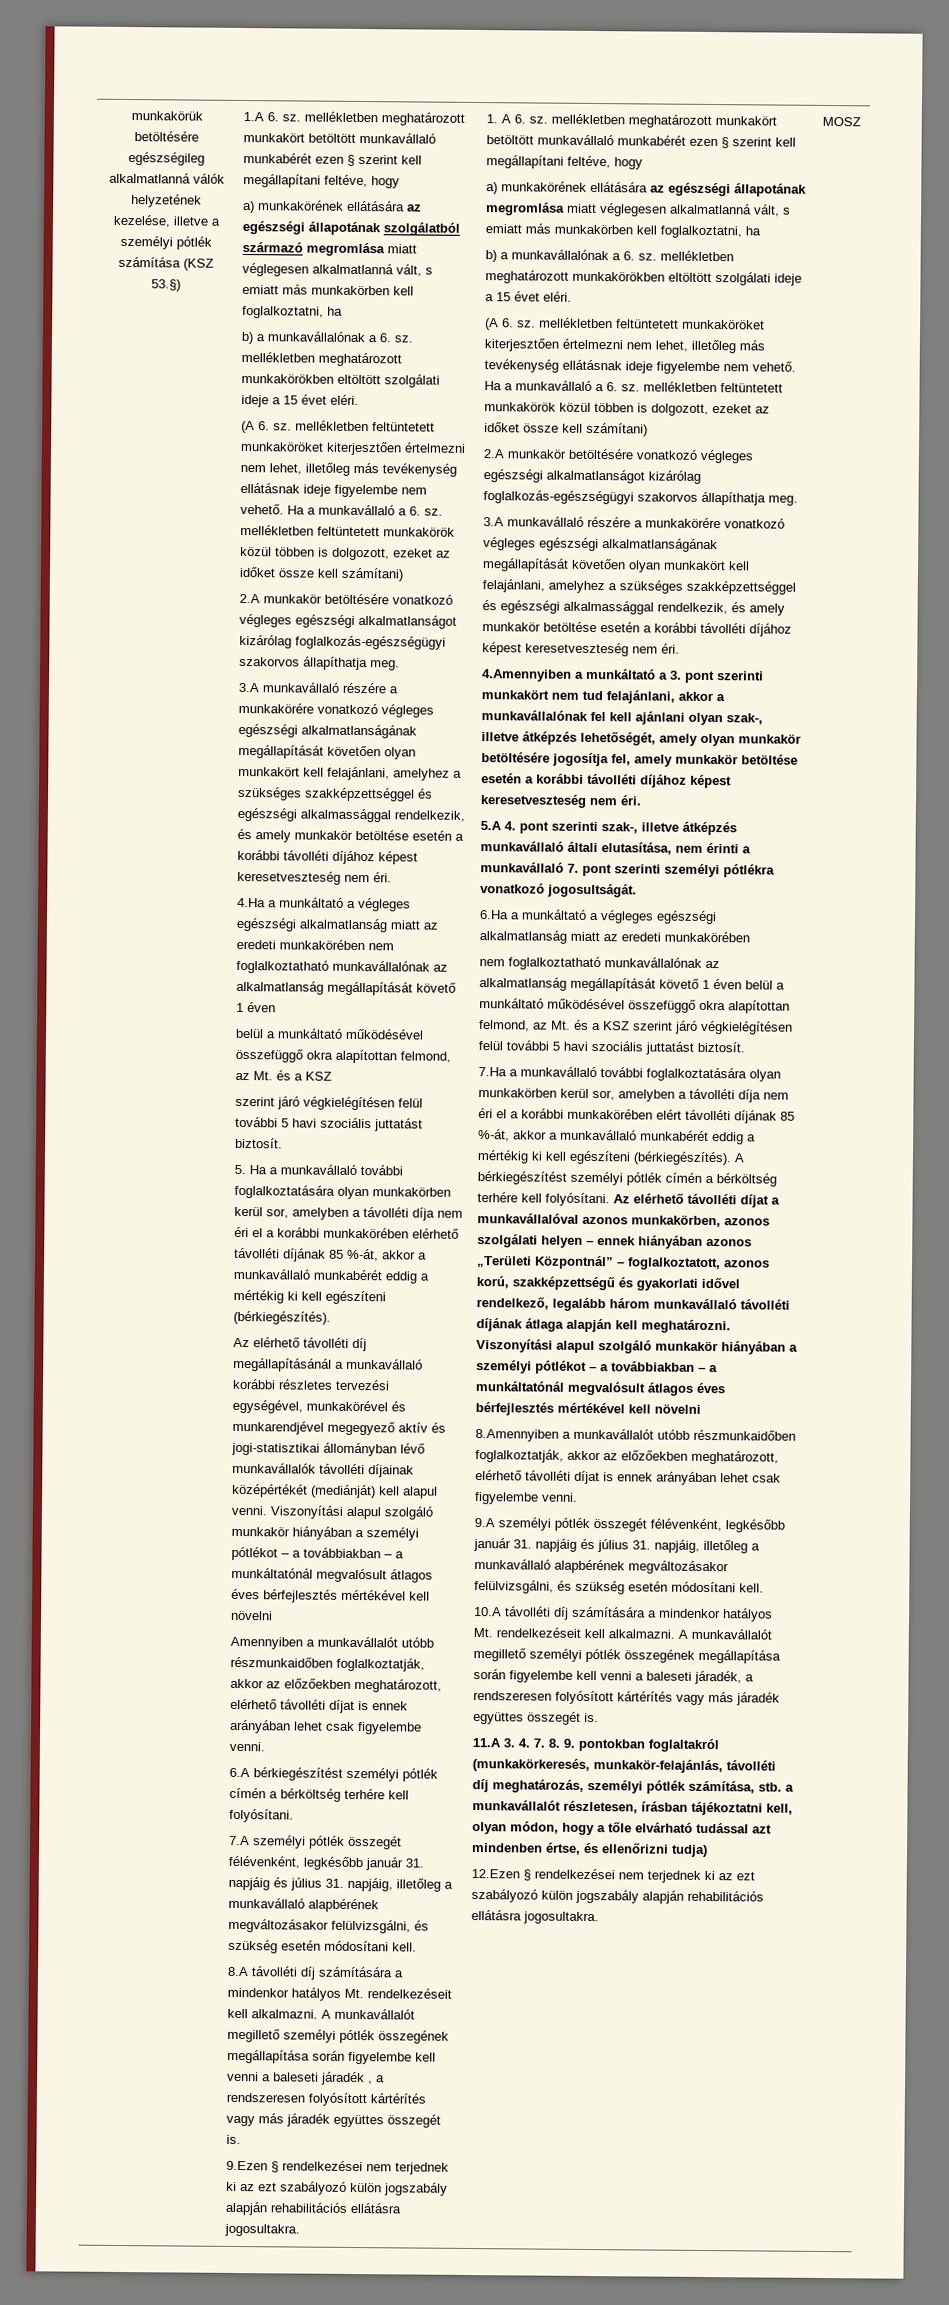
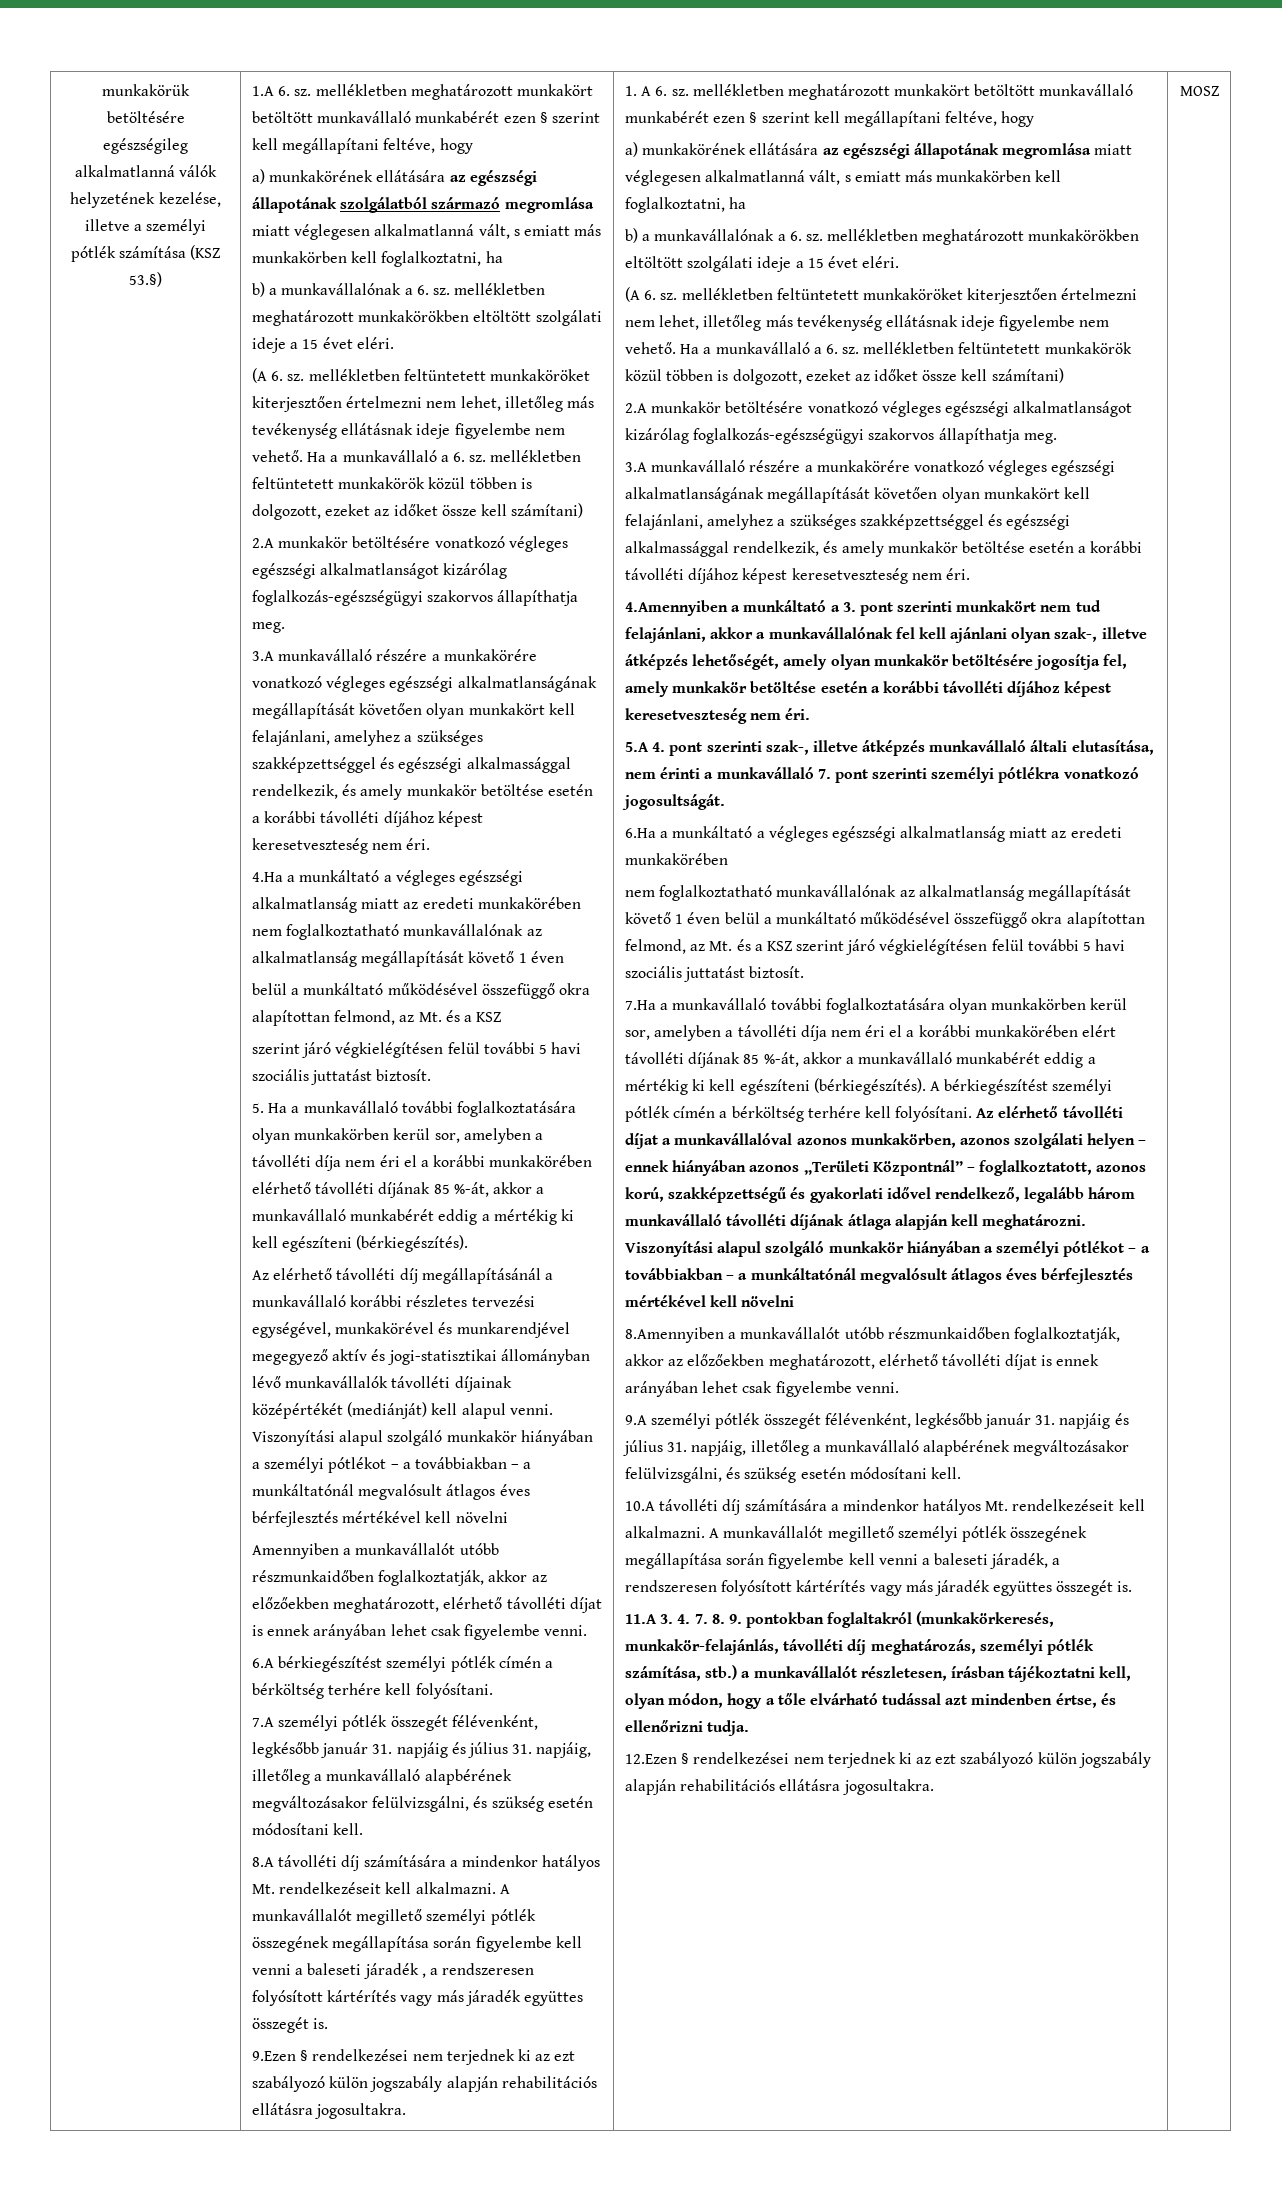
- 11.A 3. 4. 7. 8. 9. pontokban foglaltakról (munkakörkeresés, munkakör-felajánlás, távolléti díj meghatározás, személyi pótlék számítása, stb. a munkavállalót részletesen, írásban tájékoztatni kell, olyan módon, hogy a tőle elvárható tudással azt mindenben értse, és ellenőrizni tudja)
+ 11.A 3. 4. 7. 8. 9. pontokban foglaltakról (munkakörkeresés, munkakör-felajánlás, távolléti díj meghatározás, személyi pótlék számítása, stb.) a munkavállalót részletesen, írásban tájékoztatni kell, olyan módon, hogy a tőle elvárható tudással azt mindenben értse, és ellenőrizni tudja.

